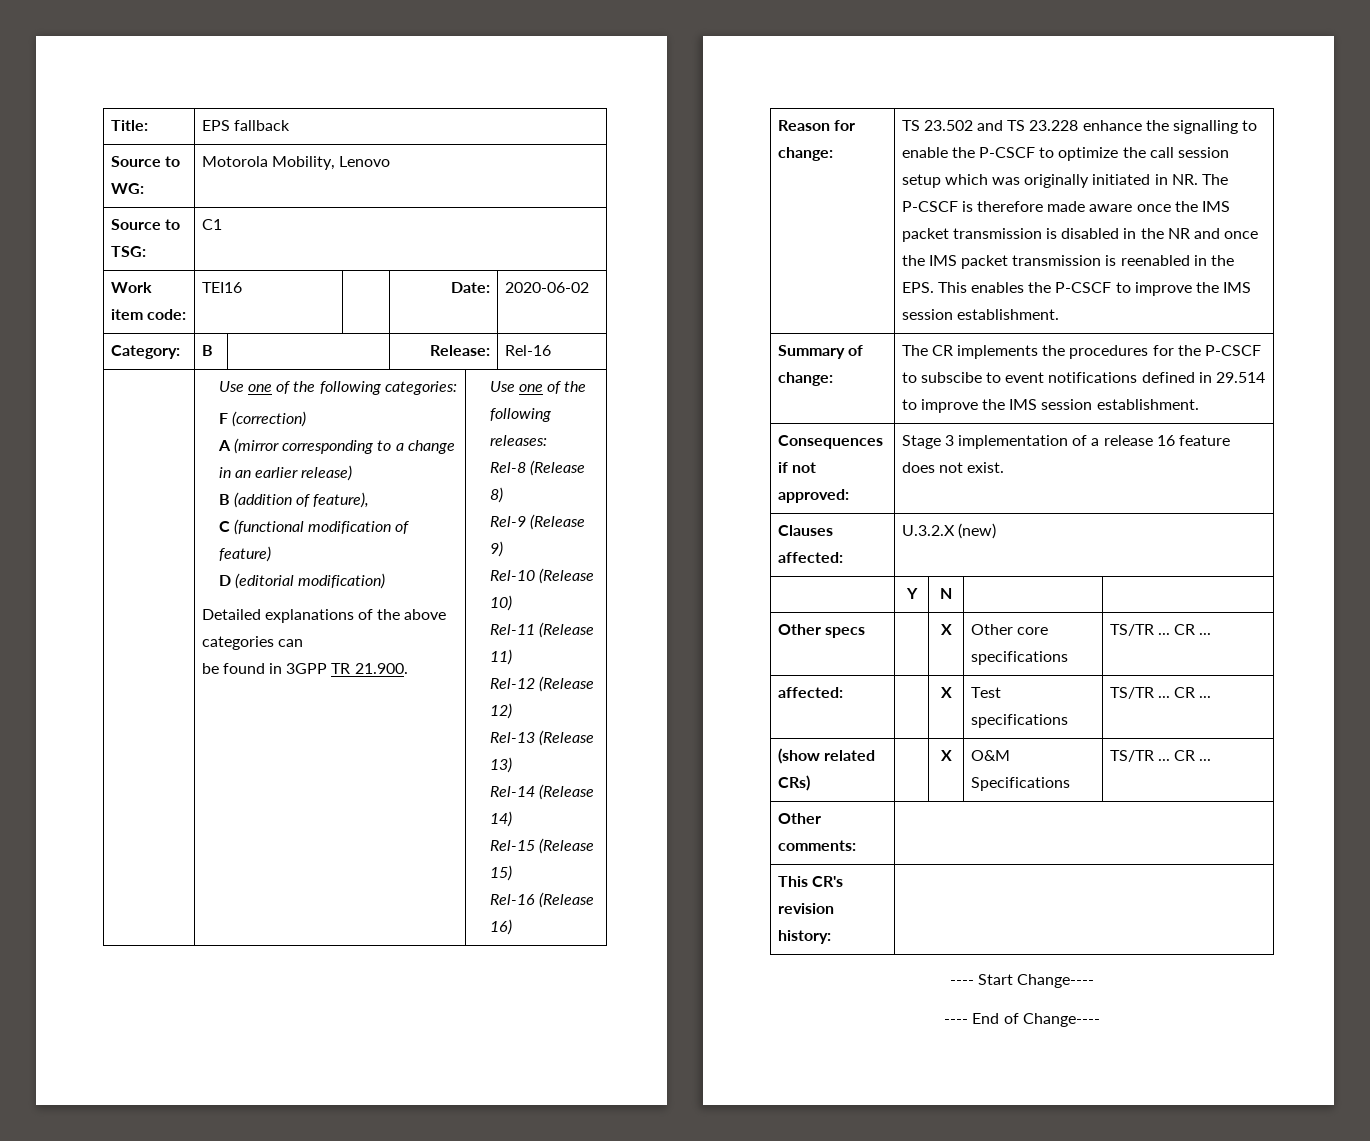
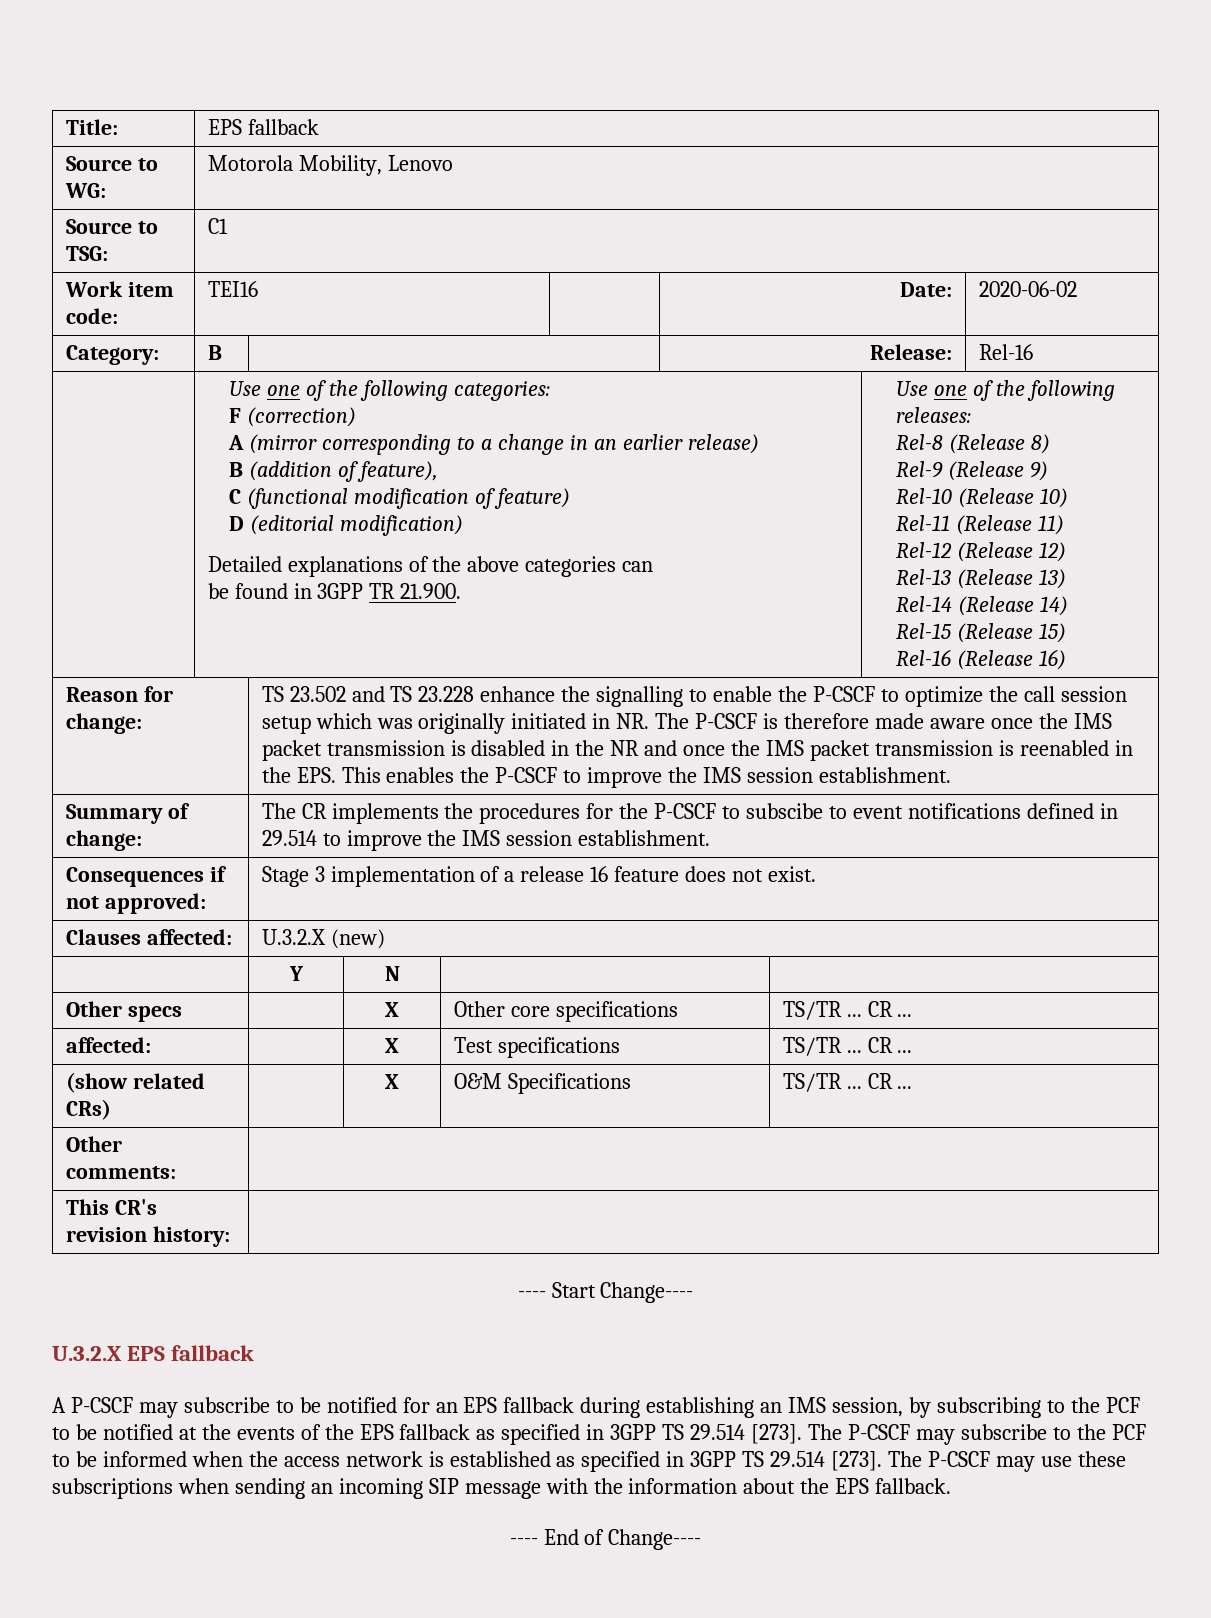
+ U.3.2.X EPS fallback
+ A P-CSCF may subscribe to be notified for an EPS fallback during establishing an IMS session, by subscribing to the PCF to be notified at the events of the EPS fallback as specified in 3GPP TS 29.514 [273]. The P-CSCF may subscribe to the PCF to be informed when the access network is established as specified in 3GPP TS 29.514 [273]. The P-CSCF may use these subscriptions when sending an incoming SIP message with the information about the EPS fallback.

